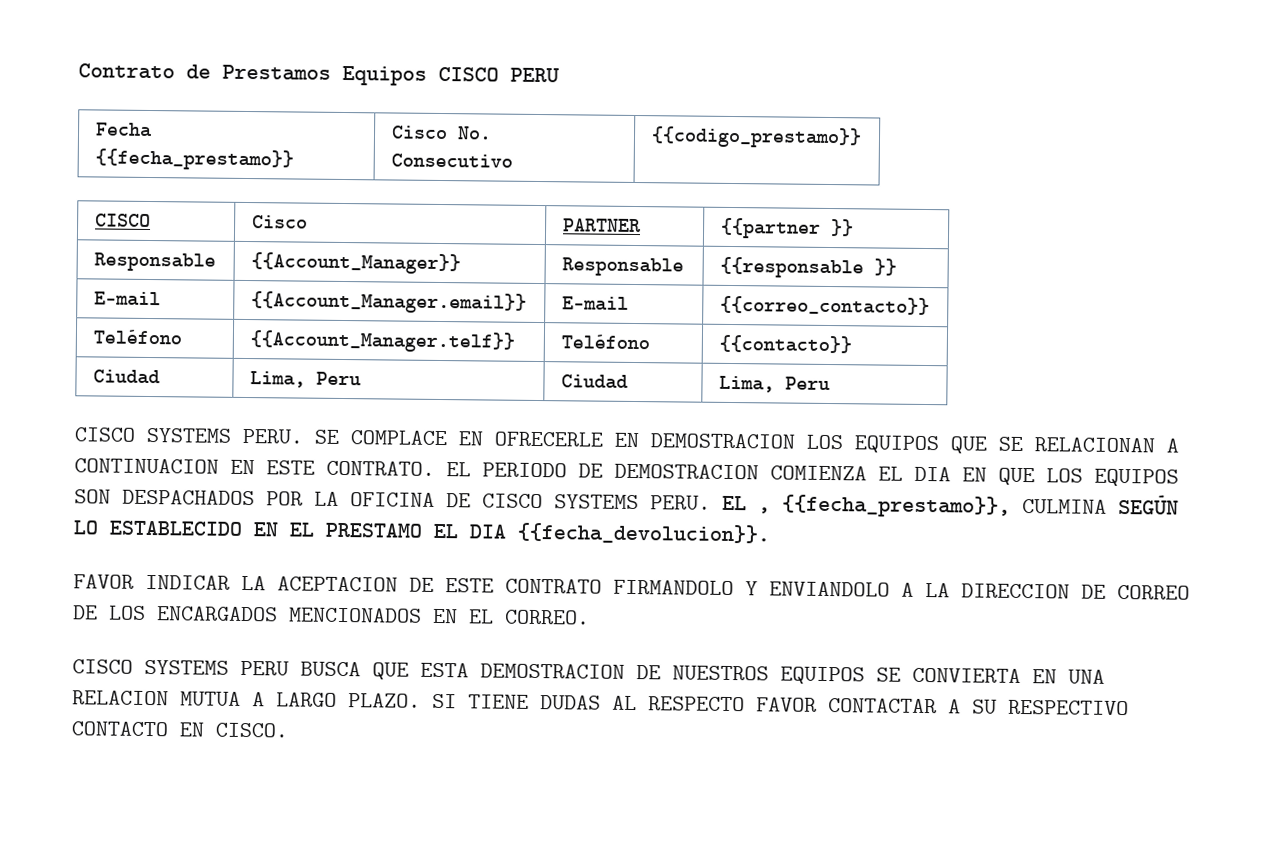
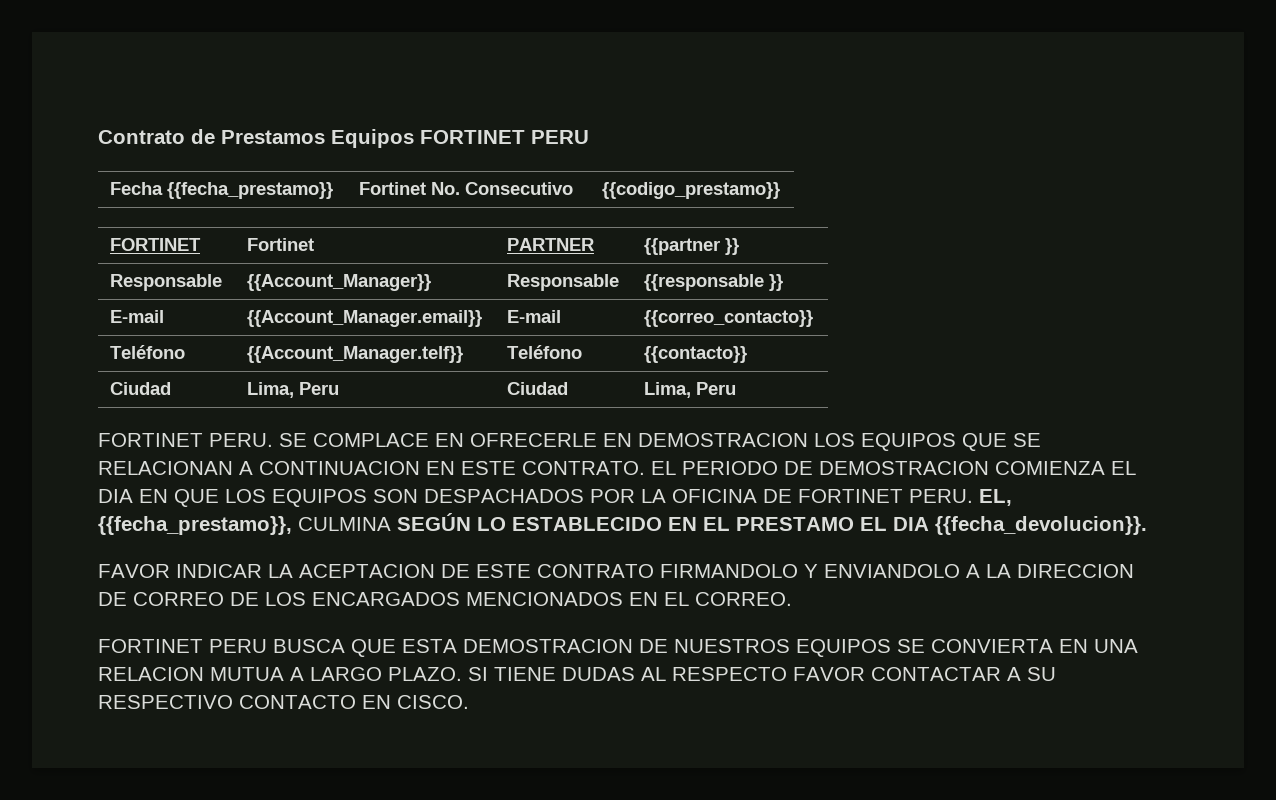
- Contrato de Prestamos Equipos CISCO PERU
+ Contrato de Prestamos Equipos FORTINET PERU
- Fecha {{fecha_prestamo}} | Cisco No. Consecutivo | {{codigo_prestamo}}
+ Fecha {{fecha_prestamo}} | Fortinet No. Consecutivo | {{codigo_prestamo}}
- CISCO | Cisco | PARTNER | {{partner }}
+ FORTINET | Fortinet | PARTNER | {{partner }}
  Ciudad | Lima, Peru | Ciudad | Lima, Peru
- CISCO SYSTEMS PERU.
+ FORTINET PERU.
- EL PERIODO DE DEMOSTRACION COMIENZA EL DIA EN QUE LOS EQUIPOS SON DESPACHADOS POR LA OFICINA DE CISCO SYSTEMS PERU. EL , {{fecha_prestamo}}, CULMINA SEGÚN LO ESTABLECIDO EN EL PRESTAMO EL DIA {{fecha_devolucion}}.
+ EL PERIODO DE DEMOSTRACION COMIENZA EL DIA EN QUE LOS EQUIPOS SON DESPACHADOS POR LA OFICINA DE FORTINET PERU. EL, {{fecha_prestamo}}, CULMINA SEGÚN LO ESTABLECIDO EN EL PRESTAMO EL DIA {{fecha_devolucion}}.
- CISCO SYSTEMS PERU BUSCA QUE ESTA DEMOSTRACION DE NUESTROS EQUIPOS SE CONVIERTA EN UNA RELACION MUTUA A LARGO PLAZO.
+ FORTINET PERU BUSCA QUE ESTA DEMOSTRACION DE NUESTROS EQUIPOS SE CONVIERTA EN UNA RELACION MUTUA A LARGO PLAZO.

